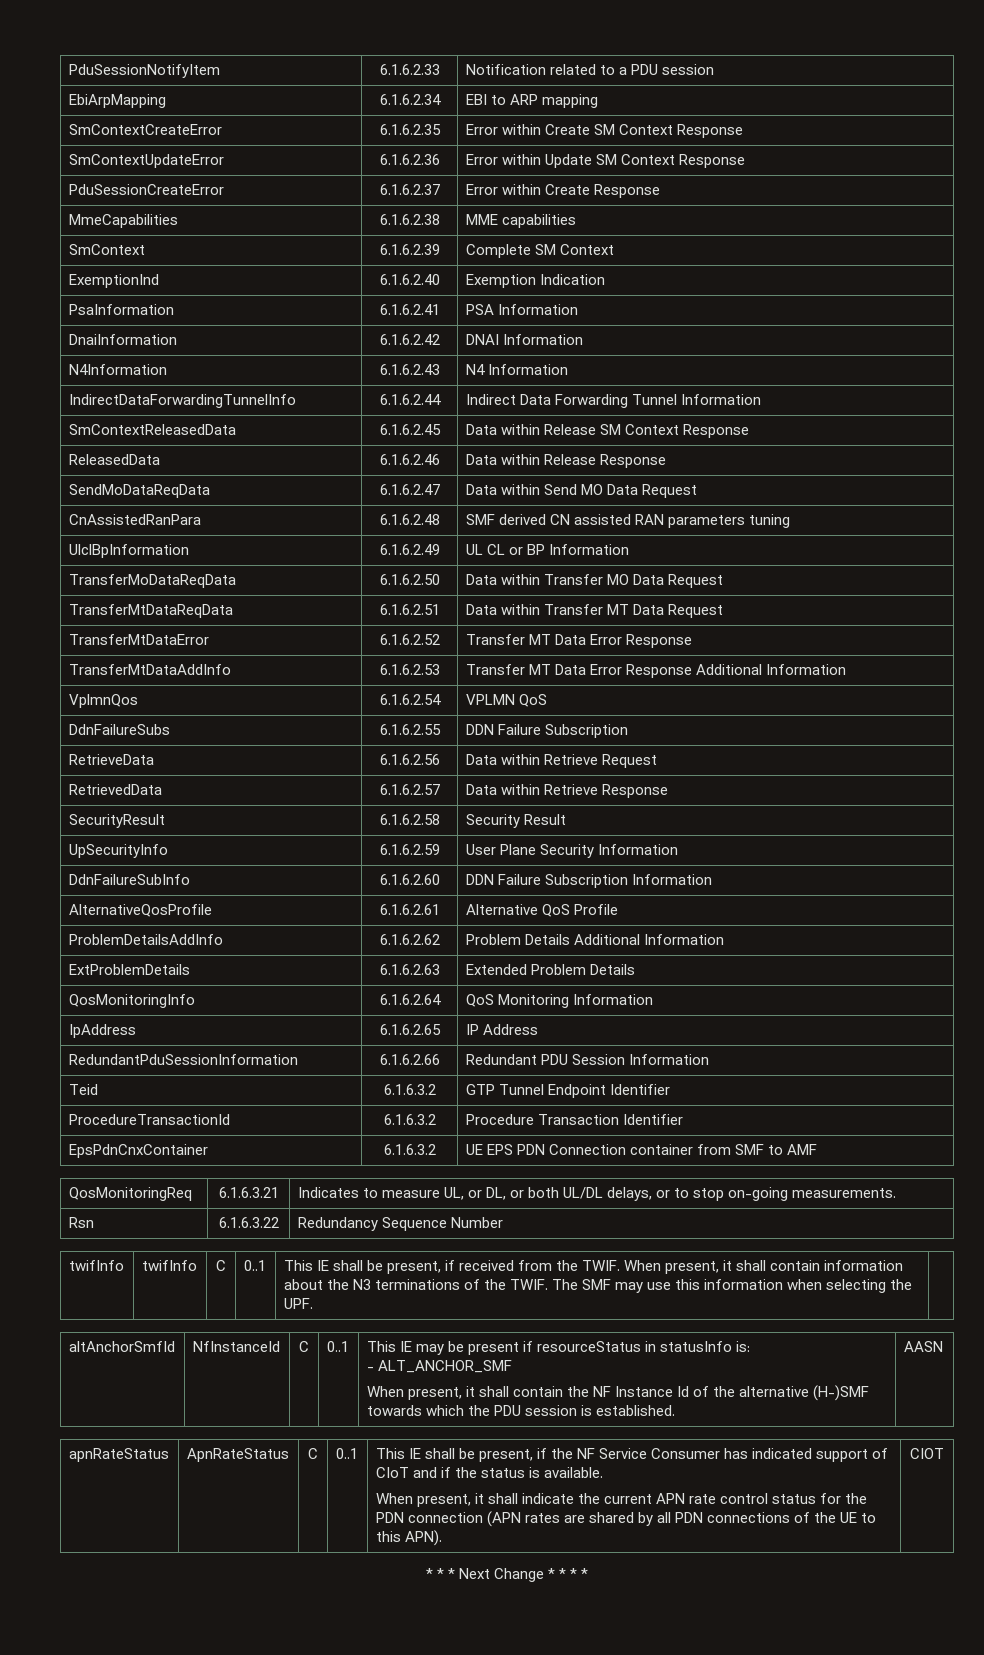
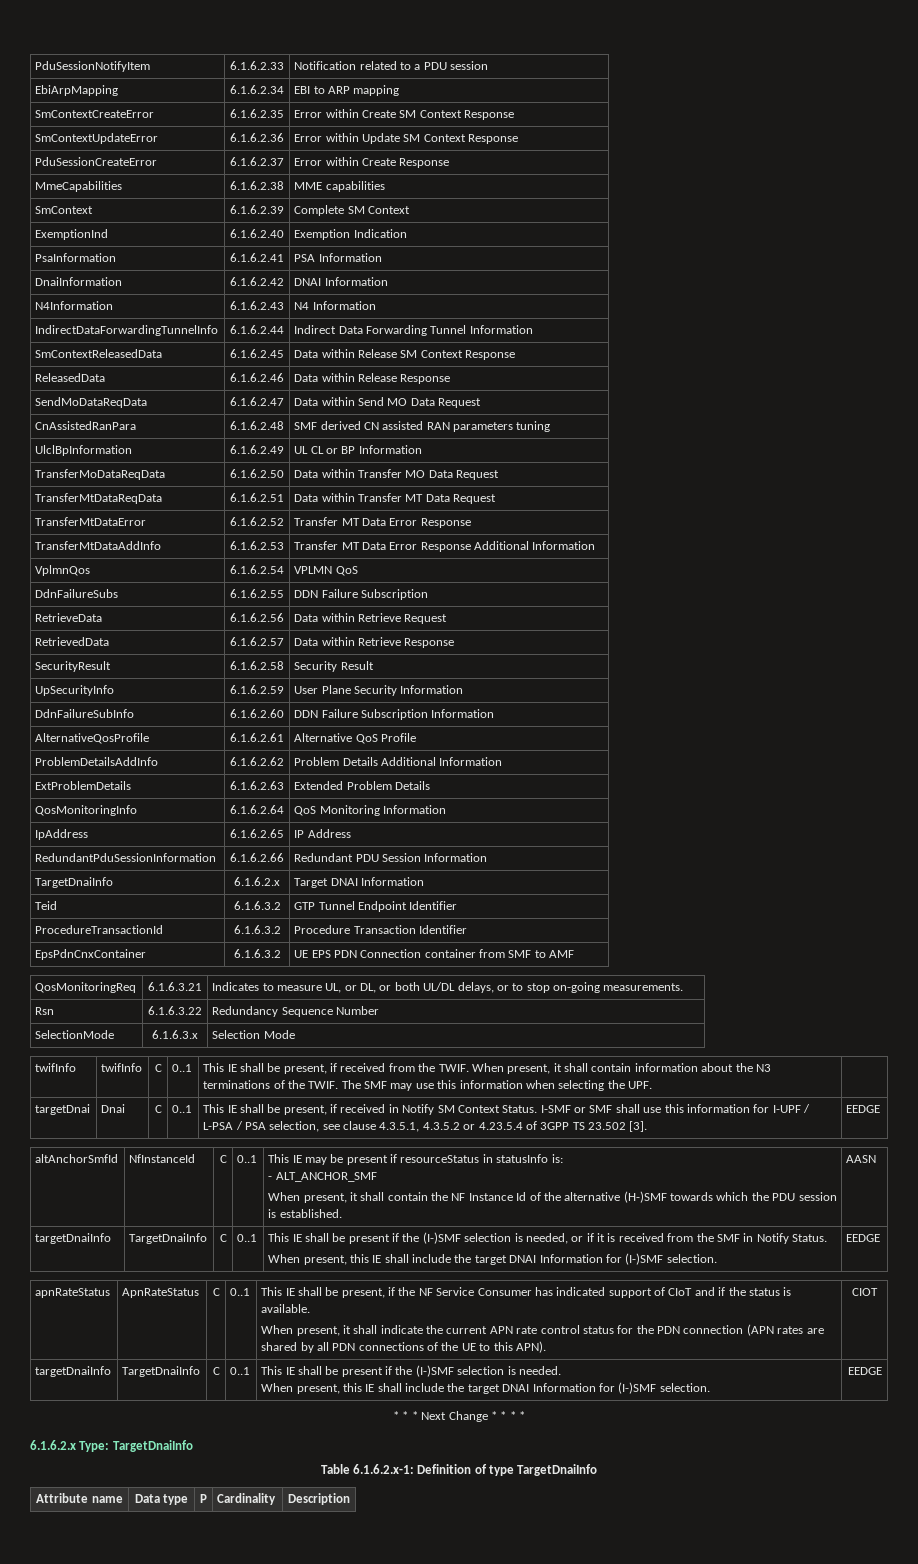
+ TargetDnaiInfo | 6.1.6.2.x | Target DNAI Information
+ SelectionMode | 6.1.6.3.x | Selection Mode
+ targetDnai | Dnai | C | 0..1 | This IE shall be present, if received in Notify SM Context Status. I-SMF or SMF shall use this information for I-UPF / L-PSA / PSA selection, see clause 4.3.5.1, 4.3.5.2 or 4.23.5.4 of 3GPP TS 23.502 [3]. | EEDGE
+ targetDnaiInfo | TargetDnaiInfo | C | 0..1 | This IE shall be present if the (I-)SMF selection is needed, or if it is received from the SMF in Notify Status.
+ When present, this IE shall include the target DNAI Information for (I-)SMF selection. | EEDGE
+ targetDnaiInfo | TargetDnaiInfo | C | 0..1 | This IE shall be present if the (I-)SMF selection is needed.
+ When present, this IE shall include the target DNAI Information for (I-)SMF selection. | EEDGE
+ 6.1.6.2.x Type: TargetDnaiInfo
+ Table 6.1.6.2.x-1: Definition of type TargetDnaiInfo
+ Attribute name | Data type | P | Cardinality | Description

